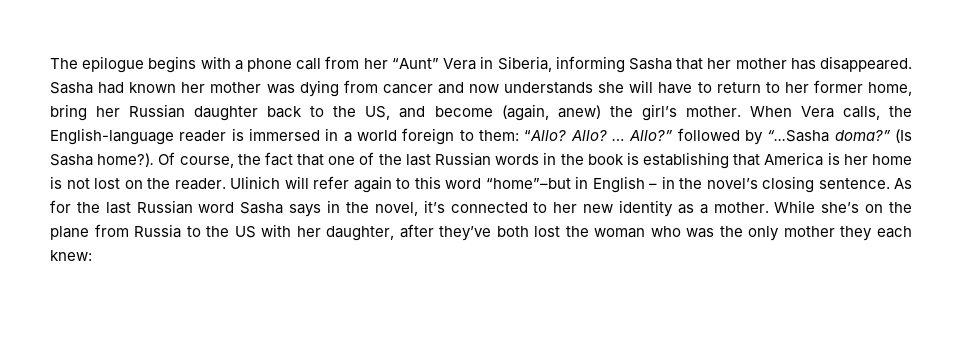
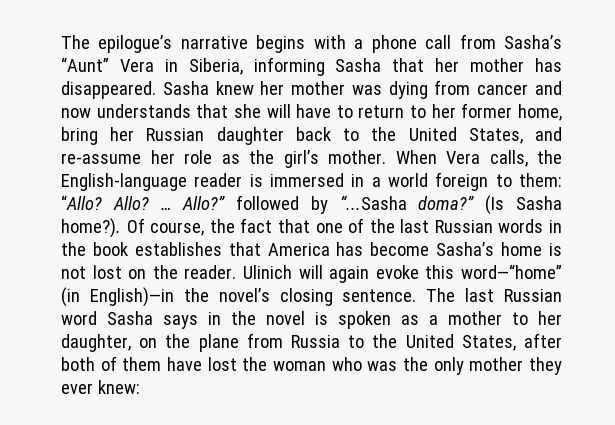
- The epilogue begins with a phone call from her “Aunt” Vera in Siberia, informing Sasha that her mother has disappeared.
+ The epilogue’s narrative begins with a phone call from Sasha’s “Aunt” Vera in Siberia, informing Sasha that her mother has disappeared.
- Sasha had known her mother was dying from cancer and now understands she will have to return to her former home, bring her Russian daughter back to the US, and become (again, anew) the girl’s mother.
+ Sasha knew her mother was dying from cancer and now understands that she will have to return to her former home, bring her Russian daughter back to the United States, and re-assume her role as the girl’s mother.
- Of course, the fact that one of the last Russian words in the book is establishing that America is her home is not lost on the reader.
+ Of course, the fact that one of the last Russian words in the book establishes that America has become Sasha’s home is not lost on the reader.
- Ulinich will refer again to this word “home”–but in English – in the novel’s closing sentence.
+ Ulinich will again evoke this word—“home” (in English)—in the novel’s closing sentence.
- As for the last Russian word Sasha says in the novel, it’s connected to her new identity as a mother. While she’s on the plane from Russia to the US with her daughter, after they’ve both lost the woman who was the only mother they each knew:
+ The last Russian word Sasha says in the novel is spoken as a mother to her daughter, on the plane from Russia to the United States, after both of them have lost the woman who was the only mother they ever knew:

